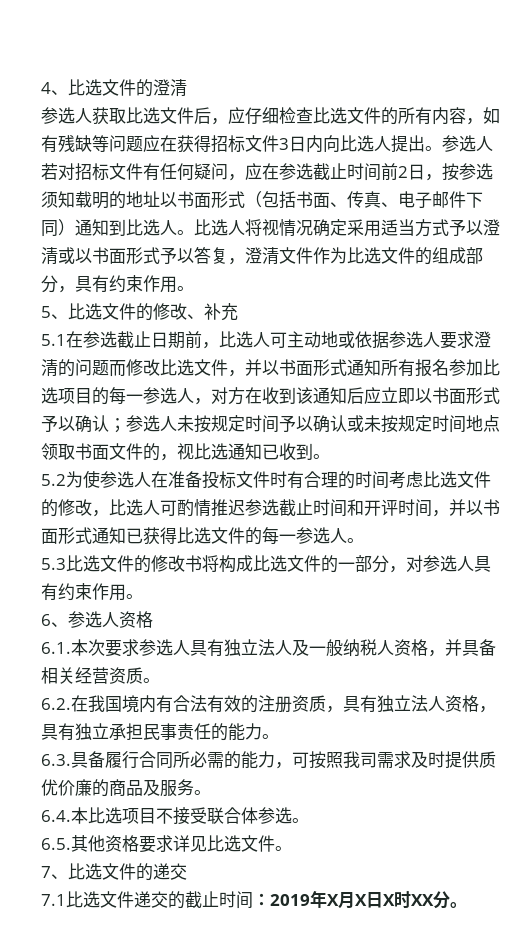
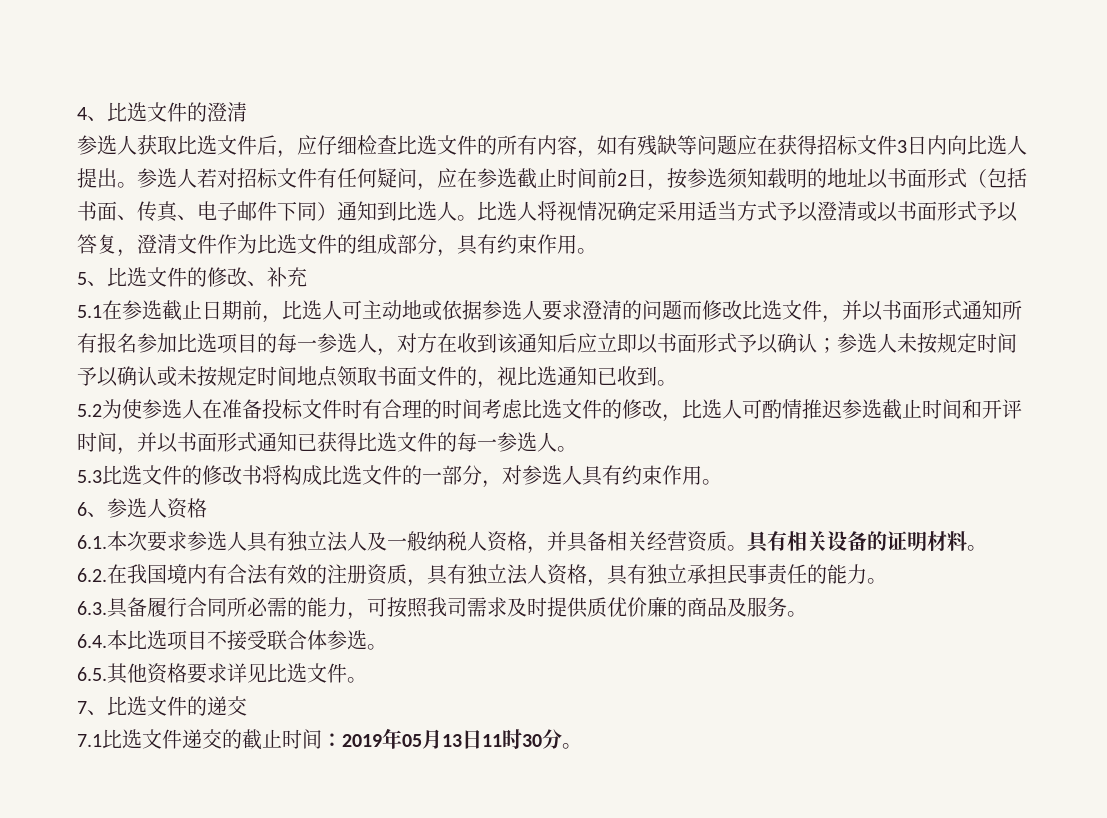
+ 具有相关设备的证明材料。
- 7.1比选文件递交的截止时间：2019年X月X日X时XX分。
+ 7.1比选文件递交的截止时间：2019年05月13日11时30分。

